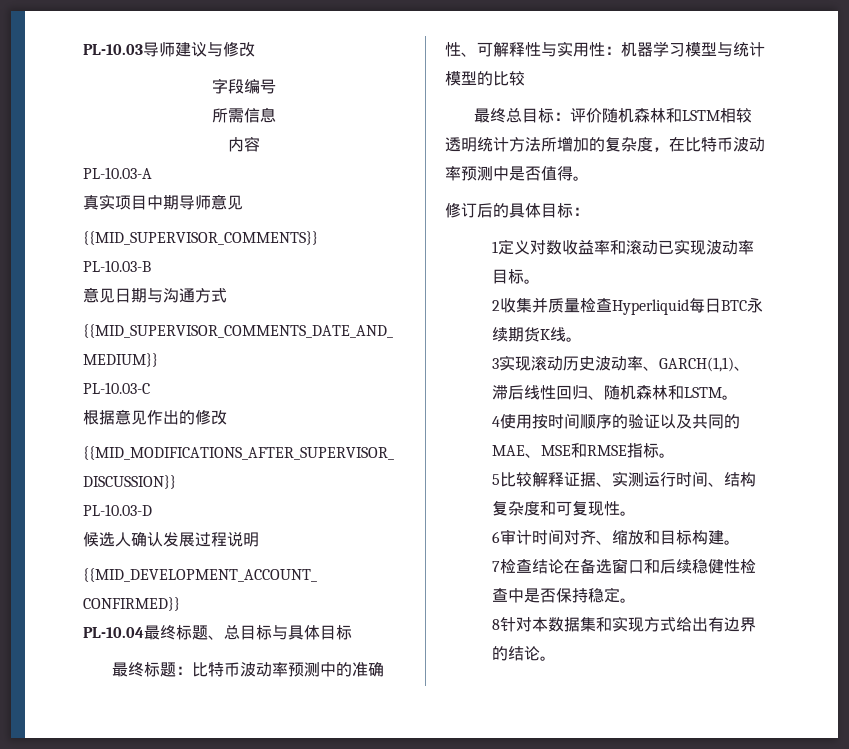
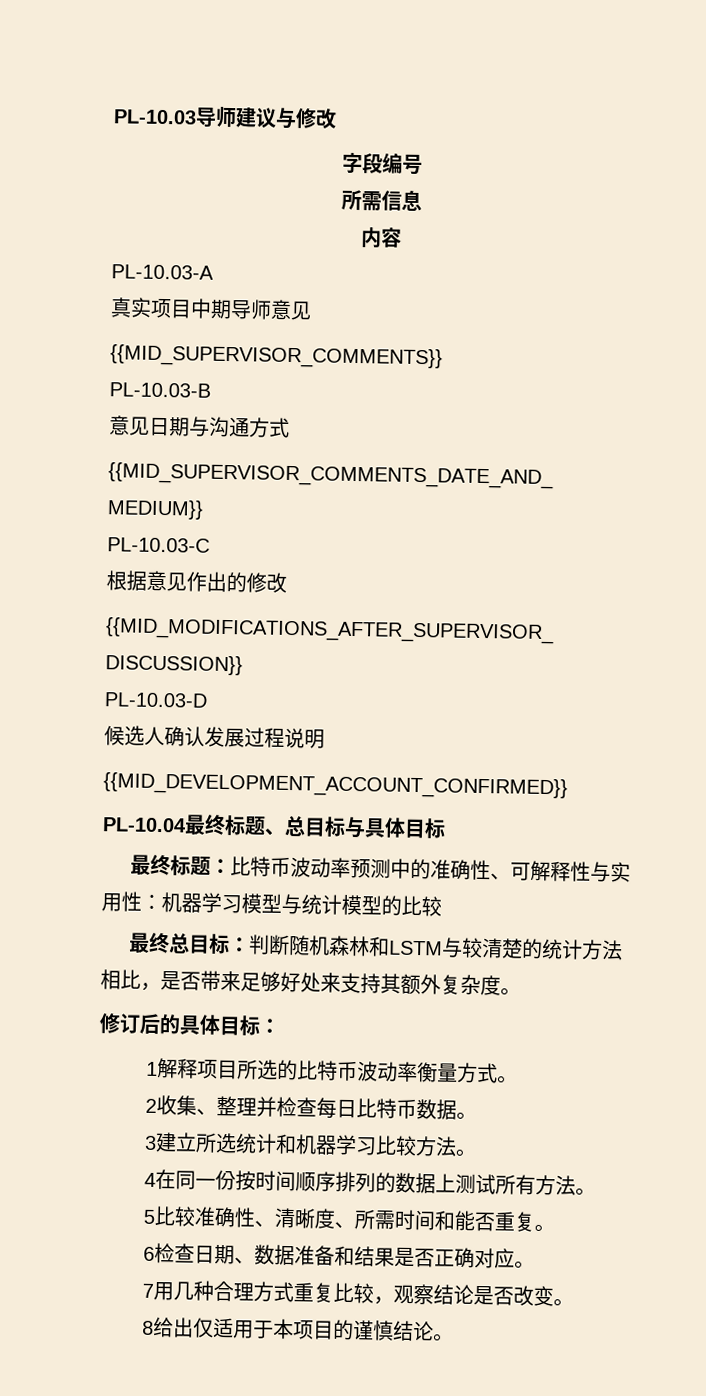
- 最终总目标：评价随机森林和LSTM相较透明统计方法所增加的复杂度，在比特币波动率预测中是否值得。
+ 最终总目标：判断随机森林和LSTM与较清楚的统计方法相比，是否带来足够好处来支持其额外复杂度。
- 1定义对数收益率和滚动已实现波动率目标。
- 2收集并质量检查Hyperliquid每日BTC永续期货K线。
- 3实现滚动历史波动率、GARCH(1,1)、滞后线性回归、随机森林和LSTM。
+ 1解释项目所选的比特币波动率衡量方式。
+ 2收集、整理并检查每日比特币数据。
+ 3建立所选统计和机器学习比较方法。
- 4使用按时间顺序的验证以及共同的MAE、MSE和RMSE指标。
- 5比较解释证据、实测运行时间、结构复杂度和可复现性。
- 6审计时间对齐、缩放和目标构建。
- 7检查结论在备选窗口和后续稳健性检查中是否保持稳定。
- 8针对本数据集和实现方式给出有边界的结论。
+ 4在同一份按时间顺序排列的数据上测试所有方法。
+ 5比较准确性、清晰度、所需时间和能否重复。
+ 6检查日期、数据准备和结果是否正确对应。
+ 7用几种合理方式重复比较，观察结论是否改变。
+ 8给出仅适用于本项目的谨慎结论。

